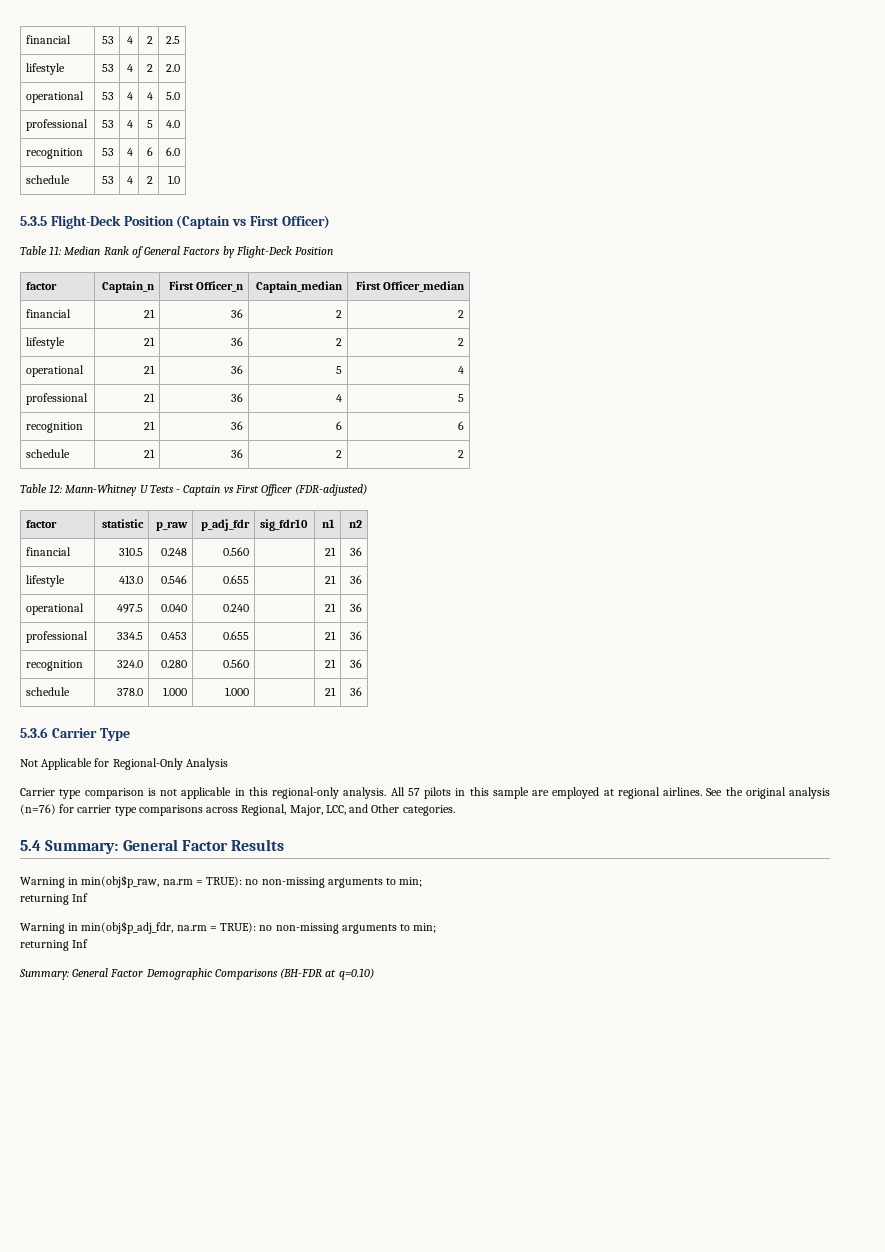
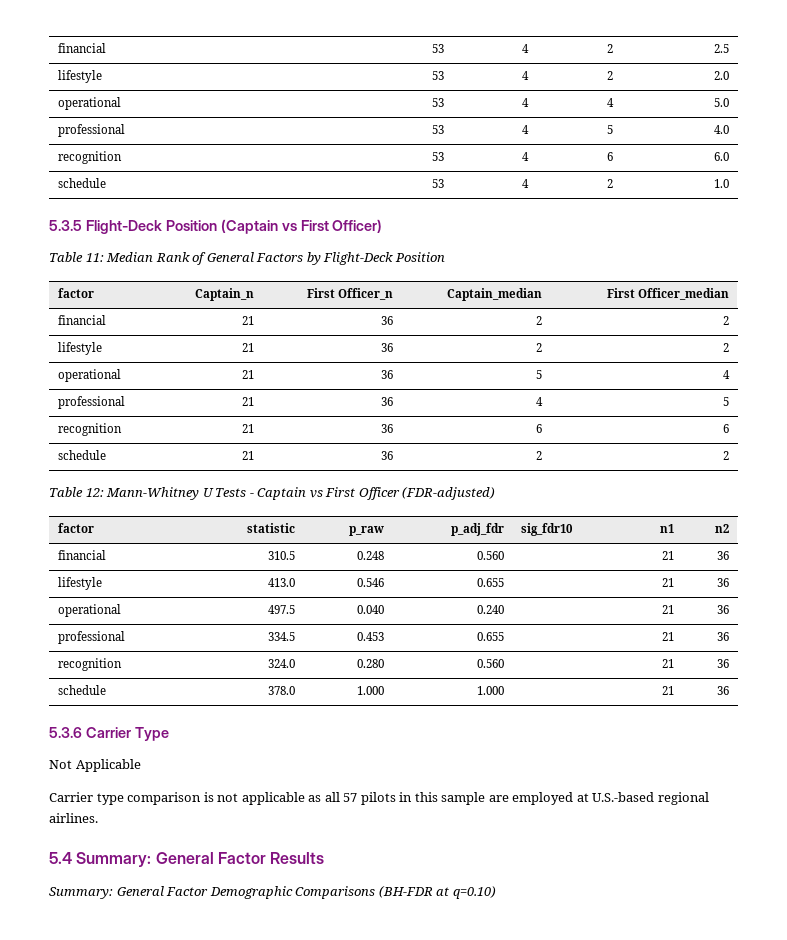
- Not Applicable for Regional-Only Analysis
+ Not Applicable
- Carrier type comparison is not applicable in this regional-only analysis. All 57 pilots in this sample are employed at regional airlines. See the original analysis (n=76) for carrier type comparisons across Regional, Major, LCC, and Other categories.
+ Carrier type comparison is not applicable as all 57 pilots in this sample are employed at U.S.-based regional airlines.
- Warning in min(obj$p_raw, na.rm = TRUE): no non-missing arguments to min;
- returning Inf
- Warning in min(obj$p_adj_fdr, na.rm = TRUE): no non-missing arguments to min;
- returning Inf

